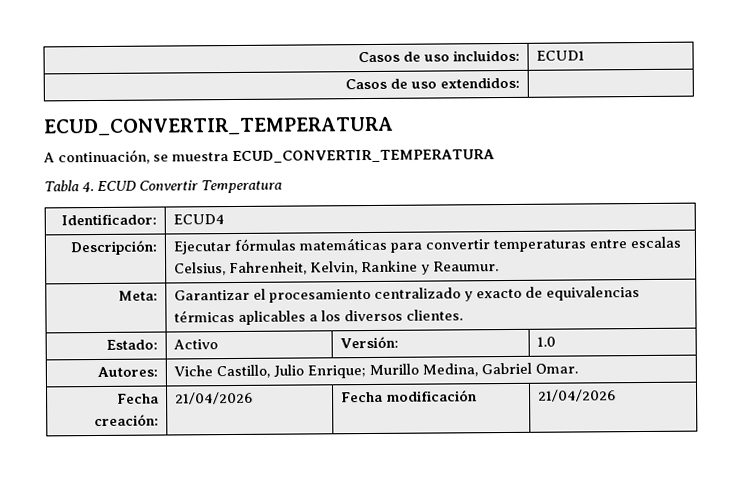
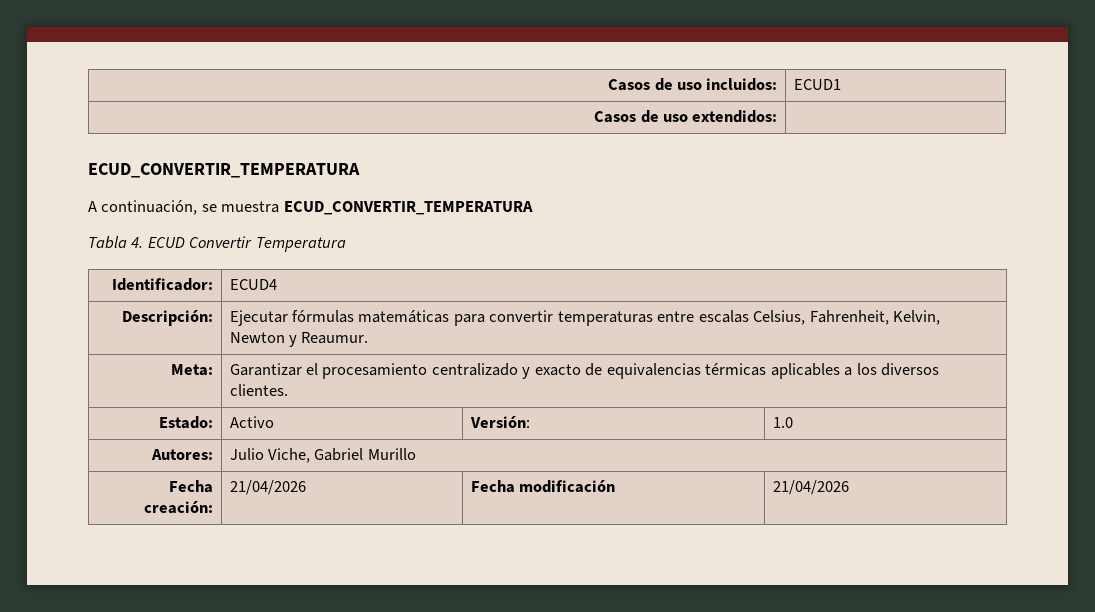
- Descripción: | Ejecutar fórmulas matemáticas para convertir temperaturas entre escalas Celsius, Fahrenheit, Kelvin, Rankine y Reaumur.
+ Descripción: | Ejecutar fórmulas matemáticas para convertir temperaturas entre escalas Celsius, Fahrenheit, Kelvin, Newton y Reaumur.
- Autores: | Viche Castillo, Julio Enrique; Murillo Medina, Gabriel Omar.
+ Autores: | Julio Viche, Gabriel Murillo

